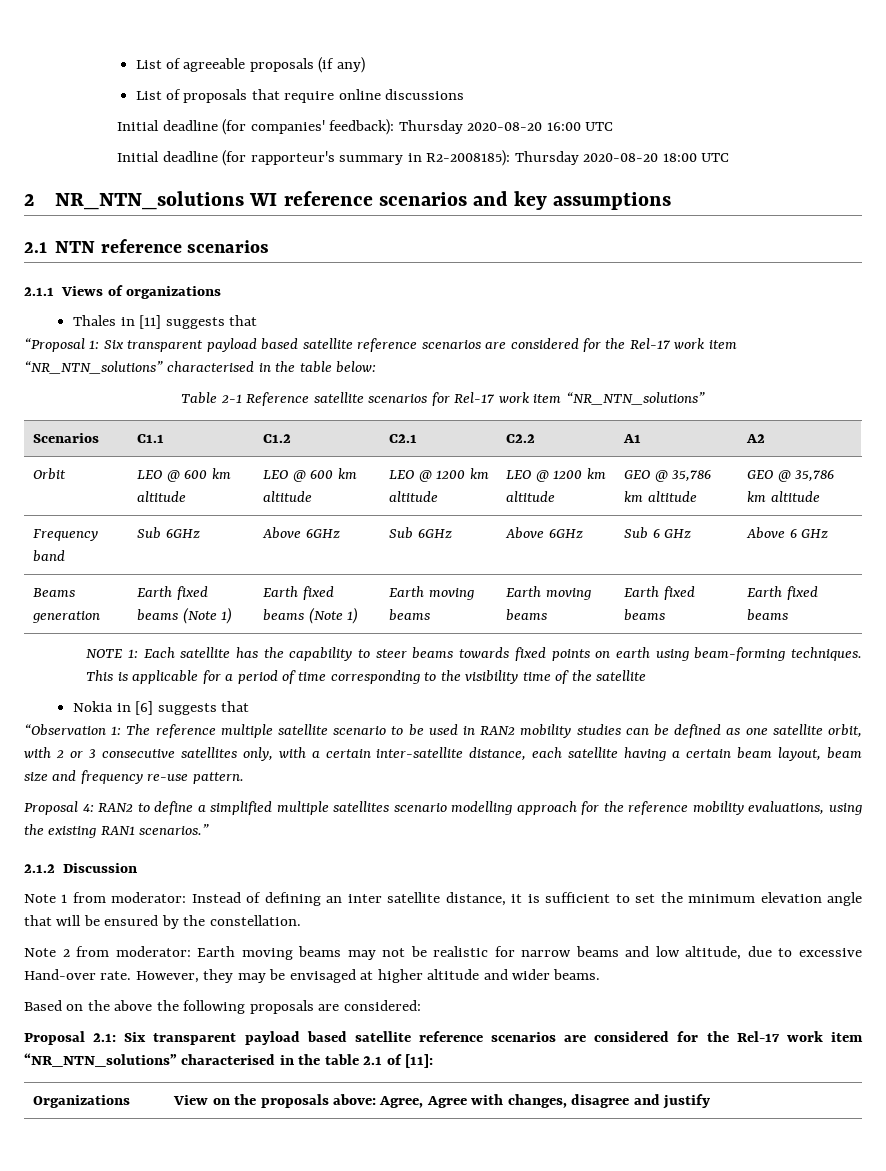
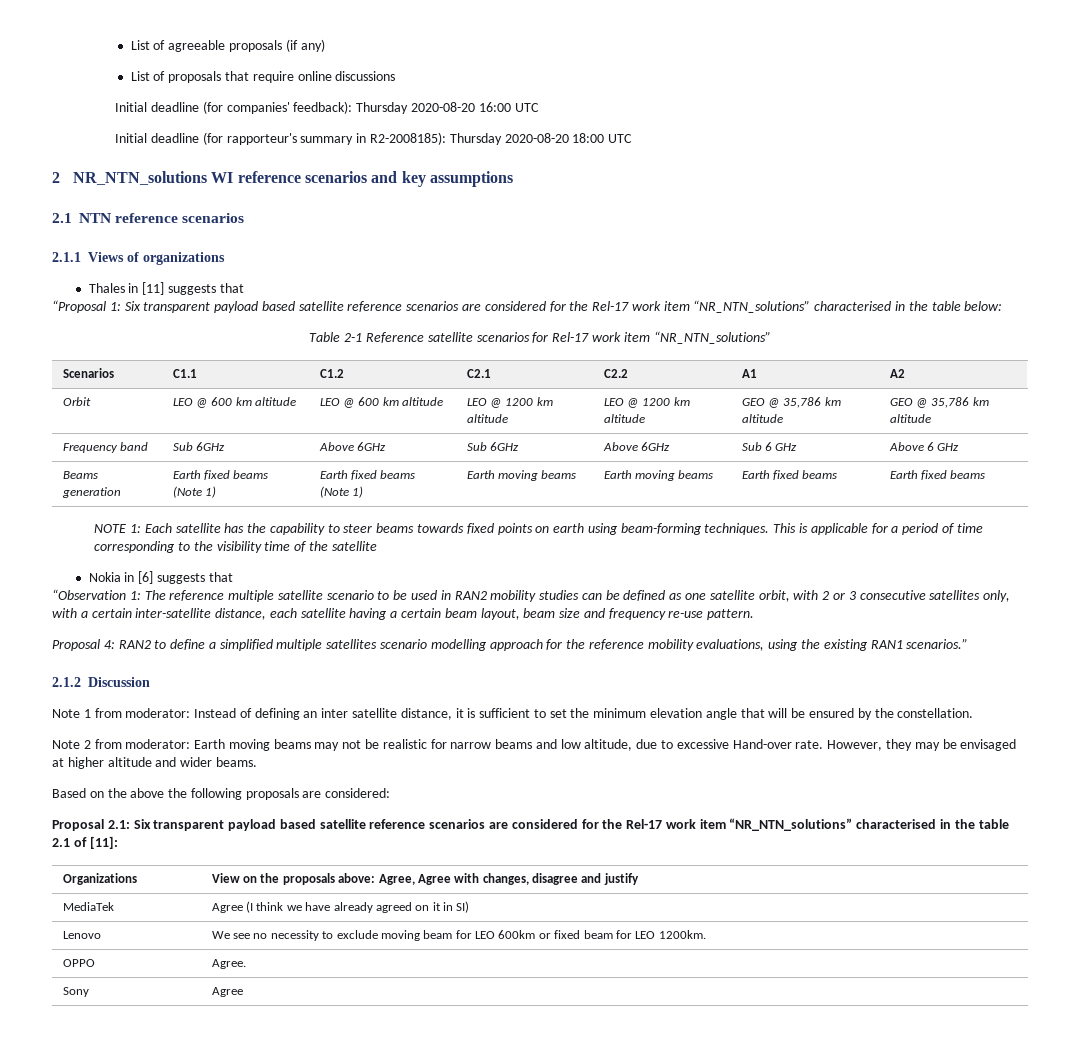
+ MediaTek | Agree (I think we have already agreed on it in SI)
+ Lenovo | We see no necessity to exclude moving beam for LEO 600km or fixed beam for LEO 1200km.
+ OPPO | Agree.
+ Sony | Agree

